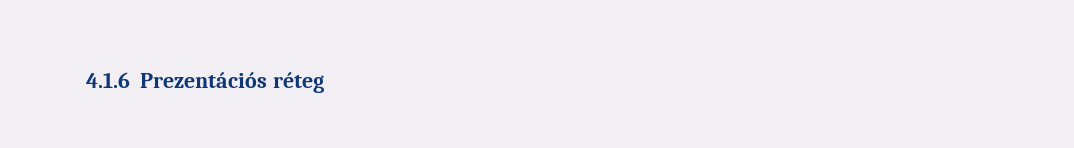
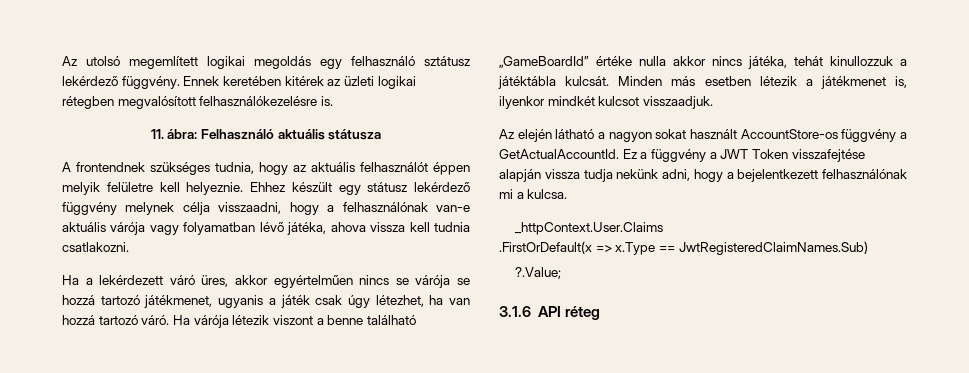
- 4.1.6 Prezentációs réteg
+ Az utolsó megemlített logikai megoldás egy felhasználó sztátusz lekérdező függvény. Ennek keretében kitérek az üzleti logikai rétegben megvalósított felhasználókezelésre is.
+ 11. ábra: Felhasználó aktuális státusza
+ A frontendnek szükséges tudnia, hogy az aktuális felhasználót éppen melyik felületre kell helyeznie. Ehhez készült egy státusz lekérdező függvény melynek célja visszaadni, hogy a felhasználónak van-e aktuális várója vagy folyamatban lévő játéka, ahova vissza kell tudnia csatlakozni.
+ Ha a lekérdezett váró üres, akkor egyértelműen nincs se várója se hozzá tartozó játékmenet, ugyanis a játék csak úgy létezhet, ha van hozzá tartozó váró. Ha várója létezik viszont a benne található „GameBoardId” értéke nulla akkor nincs játéka, tehát kinullozzuk a játéktábla kulcsát. Minden más esetben létezik a játékmenet is, ilyenkor mindkét kulcsot visszaadjuk.
+ Az elején látható a nagyon sokat használt AccountStore-os függvény a GetActualAccountId. Ez a függvény a JWT Token visszafejtése alapján vissza tudja nekünk adni, hogy a bejelentkezett felhasználónak mi a kulcsa.
+ _httpContext.User.Claims
+ .FirstOrDefault(x => x.Type == JwtRegisteredClaimNames.Sub)
+ ?.Value;
+ 3.1.6 API réteg

